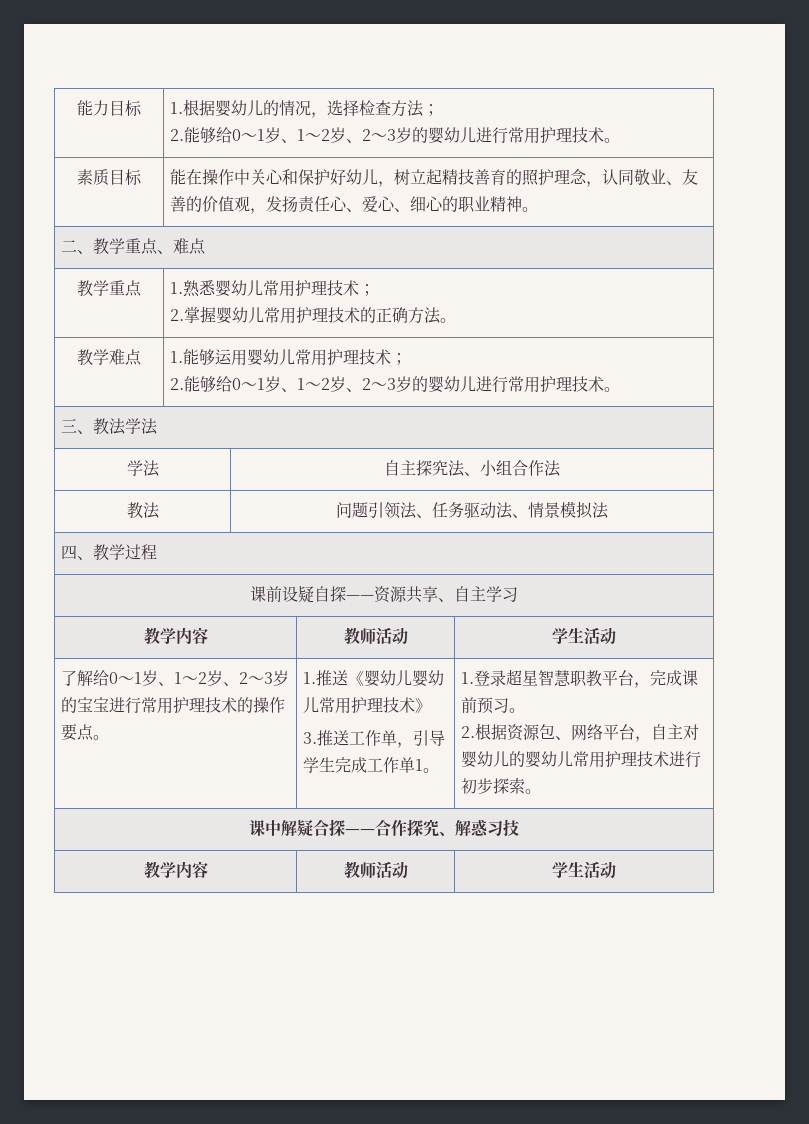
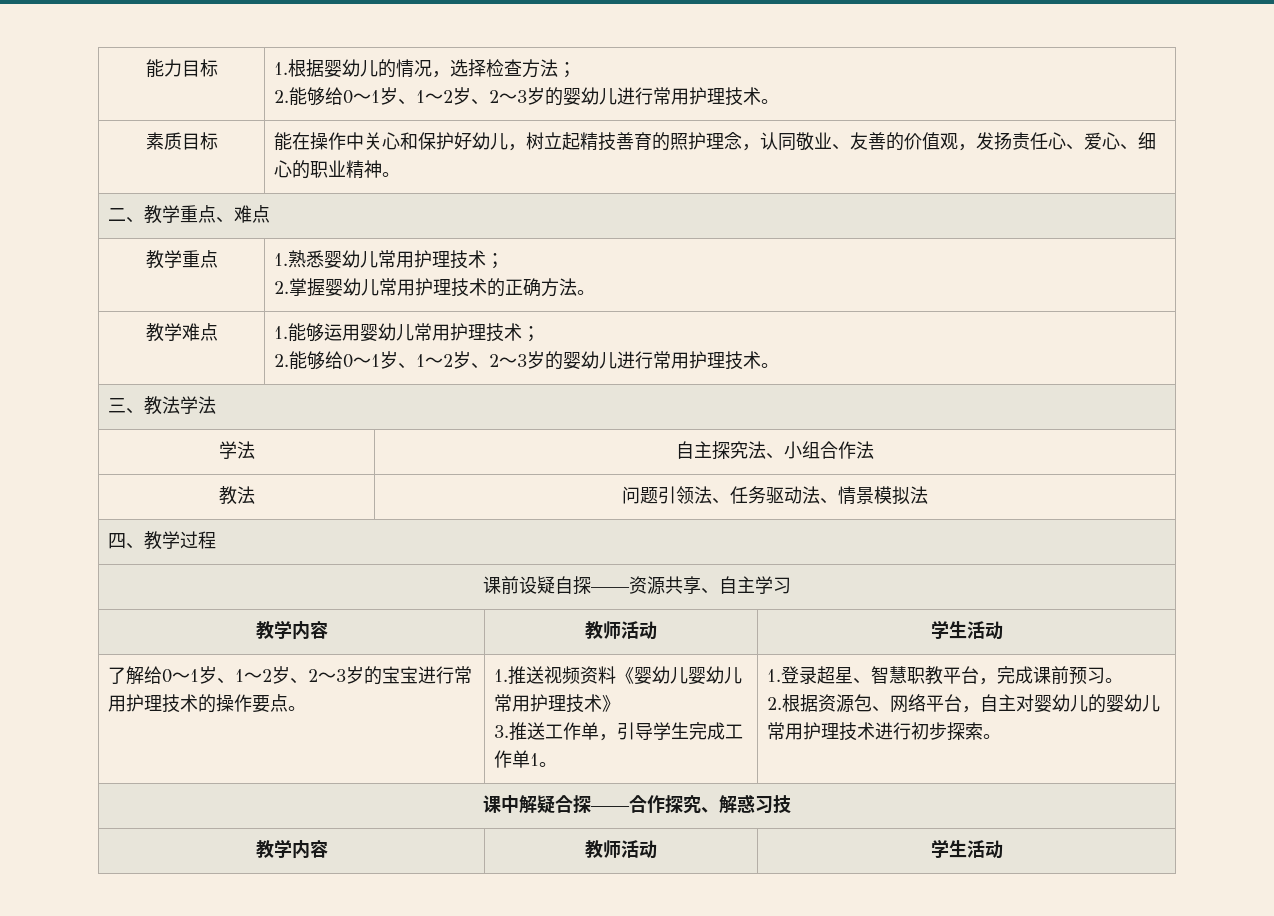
- 1.推送《婴幼儿婴幼儿常用护理技术》
+ 1.推送视频资料《婴幼儿婴幼儿常用护理技术》
- 1.登录超星智慧职教平台，完成课前预习。
+ 1.登录超星、智慧职教平台，完成课前预习。

